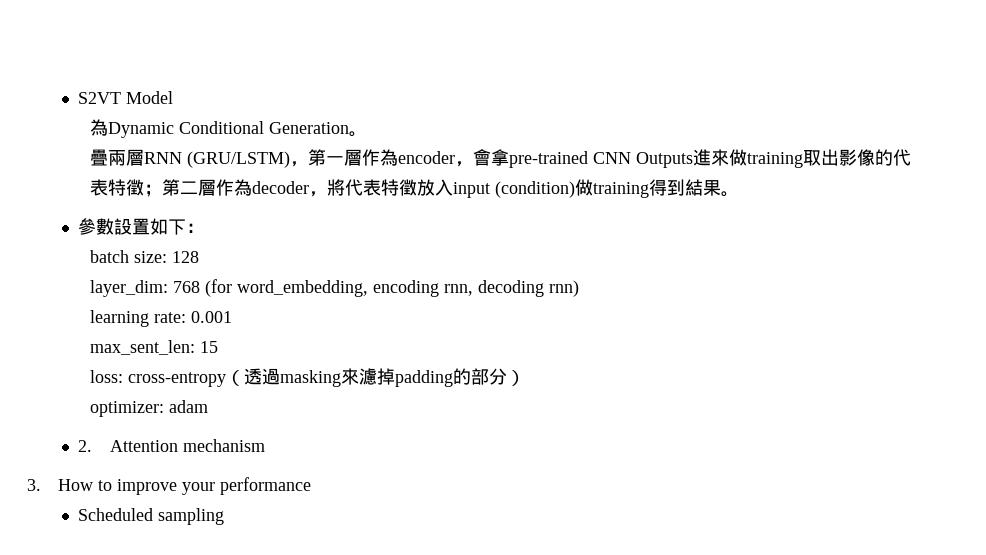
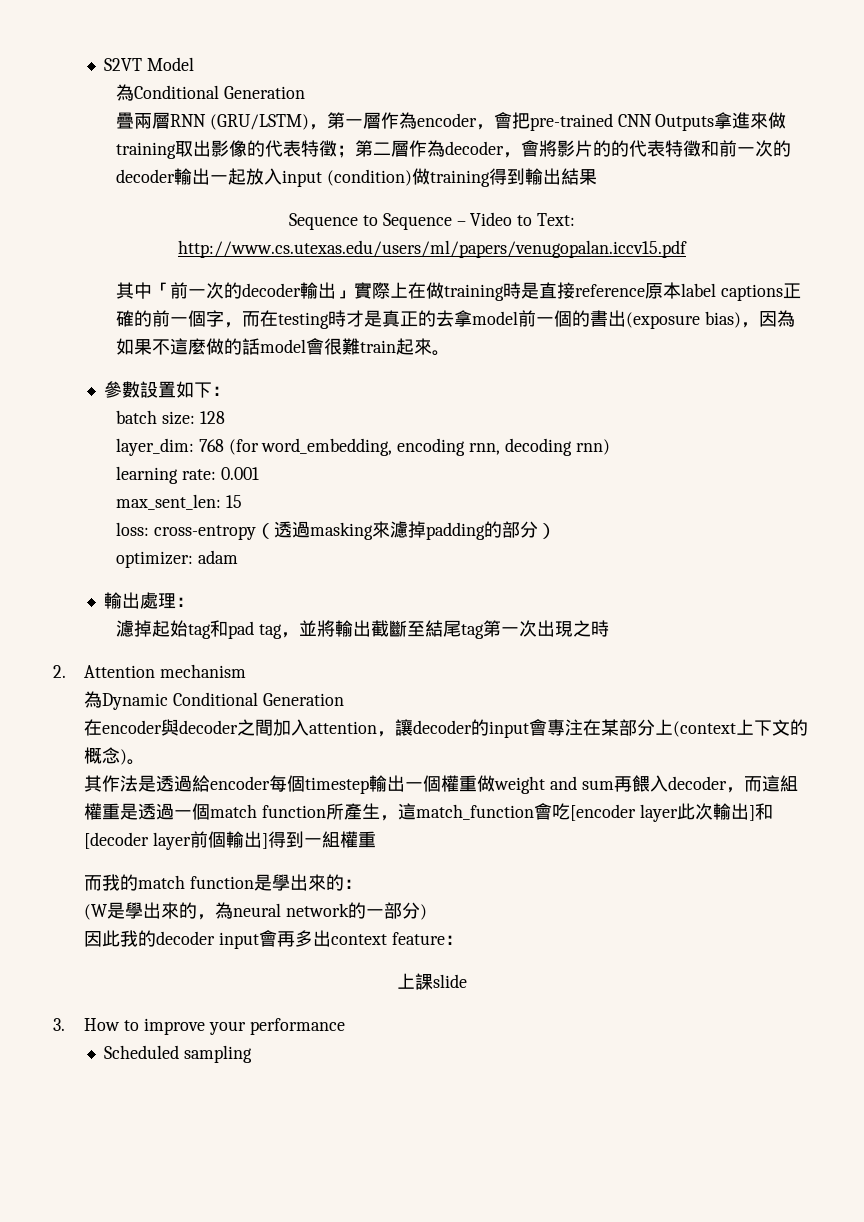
- 為Dynamic Conditional Generation。
+ 為Conditional Generation
- 疊兩層RNN (GRU/LSTM)，第一層作為encoder，會拿pre-trained CNN Outputs進來做training取出影像的代表特徵；第二層作為decoder，將代表特徵放入input (condition)做training得到結果。
+ 疊兩層RNN (GRU/LSTM)，第一層作為encoder，會把pre-trained CNN Outputs拿進來做training取出影像的代表特徵；第二層作為decoder，會將影片的的代表特徵和前一次的decoder輸出一起放入input (condition)做training得到輸出結果
+ Sequence to Sequence – Video to Text: http://www.cs.utexas.edu/users/ml/papers/venugopalan.iccv15.pdf
+ 其中「前一次的decoder輸出」實際上在做training時是直接reference原本label captions正確的前一個字，而在testing時才是真正的去拿model前一個的書出(exposure bias)，因為如果不這麼做的話model會很難train起來。
+ 輸出處理：
+ 濾掉起始tag和pad tag，並將輸出截斷至結尾tag第一次出現之時
  2. Attention mechanism
+ 為Dynamic Conditional Generation
+ 在encoder與decoder之間加入attention，讓decoder的input會專注在某部分上(context上下文的概念)。
+ 其作法是透過給encoder每個timestep輸出一個權重做weight and sum再餵入decoder，而這組權重是透過一個match function所產生，這match_function會吃[encoder layer此次輸出]和[decoder layer前個輸出]得到一組權重
+ 而我的match function是學出來的：
+ (W是學出來的，為neural network的一部分)
+ 因此我的decoder input會再多出context feature：
+ 上課slide

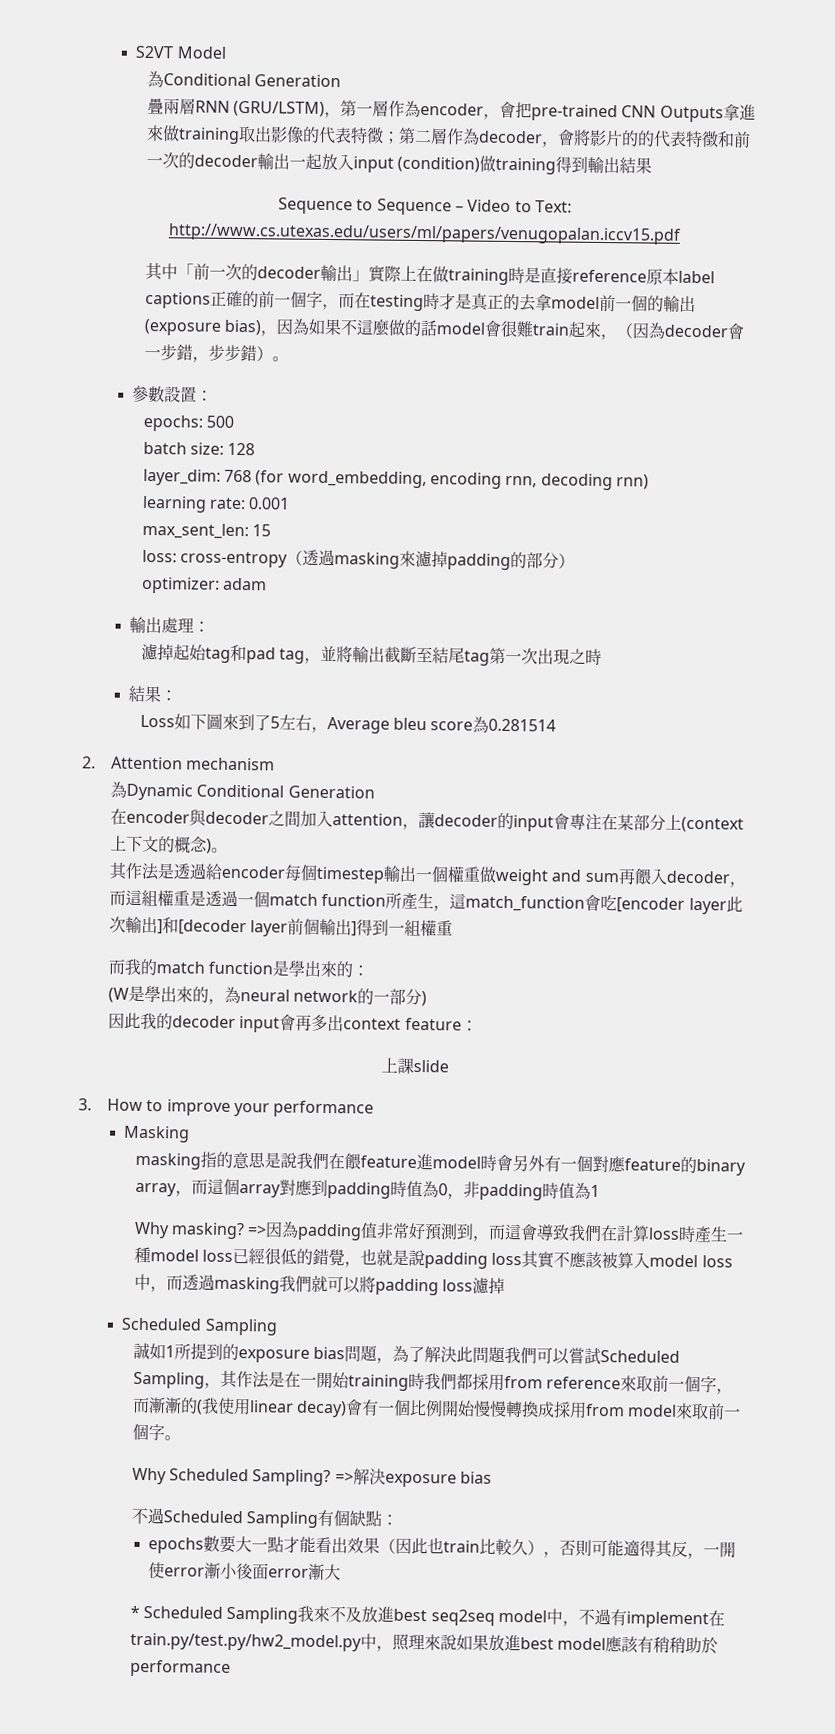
- 其中「前一次的decoder輸出」實際上在做training時是直接reference原本label captions正確的前一個字，而在testing時才是真正的去拿model前一個的書出(exposure bias)，因為如果不這麼做的話model會很難train起來。
+ 其中「前一次的decoder輸出」實際上在做training時是直接reference原本label captions正確的前一個字，而在testing時才是真正的去拿model前一個的輸出(exposure bias)，因為如果不這麼做的話model會很難train起來，（因為decoder會一步錯，步步錯）。
- 參數設置如下：
+ 參數設置：
+ epochs: 500
+ 結果：
+ Loss如下圖來到了5左右，Average bleu score為0.281514
- Scheduled sampling
+ Masking
+ masking指的意思是說我們在餵feature進model時會另外有一個對應feature的binary array，而這個array對應到padding時值為0，非padding時值為1
+ Why masking? =>因為padding值非常好預測到，而這會導致我們在計算loss時產生一種model loss已經很低的錯覺，也就是說padding loss其實不應該被算入model loss中，而透過masking我們就可以將padding loss濾掉
+ Scheduled Sampling
+ 誠如1所提到的exposure bias問題，為了解決此問題我們可以嘗試Scheduled Sampling，其作法是在一開始training時我們都採用from reference來取前一個字，而漸漸的(我使用linear decay)會有一個比例開始慢慢轉換成採用from model來取前一個字。
+ Why Scheduled Sampling? =>解決exposure bias
+ 不過Scheduled Sampling有個缺點：
+ epochs數要大一點才能看出效果（因此也train比較久），否則可能適得其反，一開使error漸小後面error漸大
+ * Scheduled Sampling我來不及放進best seq2seq model中，不過有implement在train.py/test.py/hw2_model.py中，照理來說如果放進best model應該有稍稍助於performance

